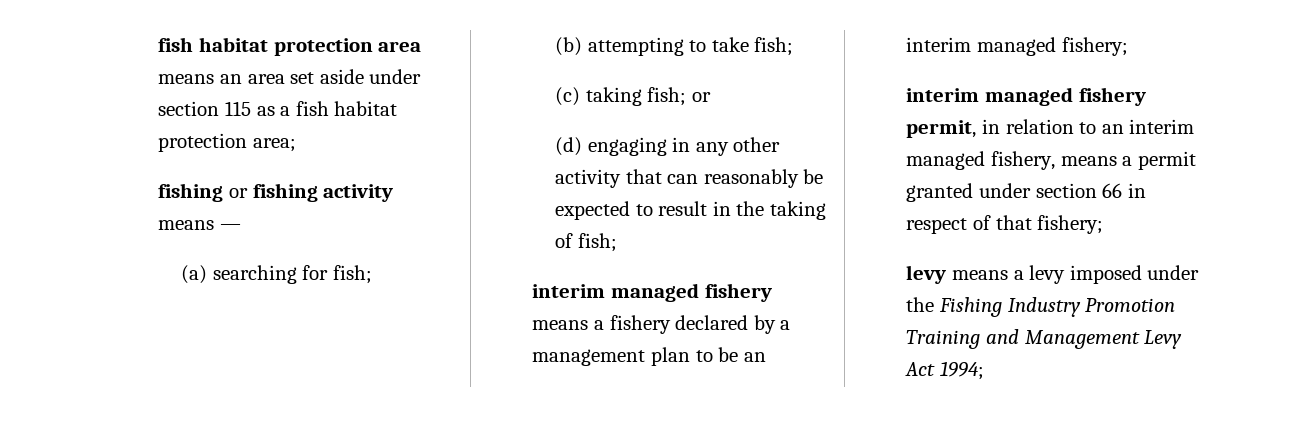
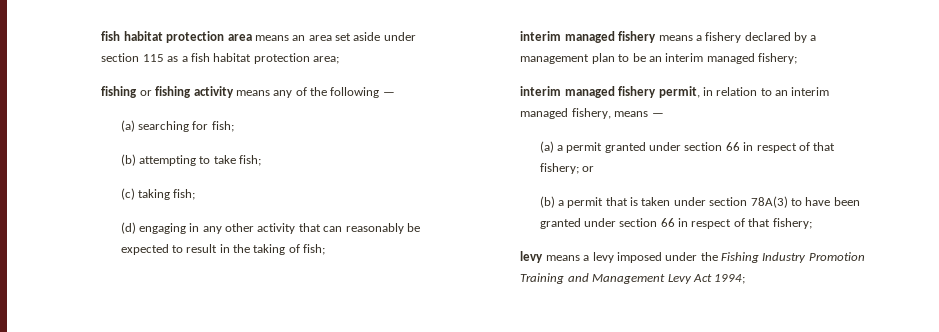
- fishing or fishing activity means —
+ fishing or fishing activity means any of the following —
- (c) taking fish; or
+ (c) taking fish;
- interim managed fishery permit, in relation to an interim managed fishery, means a permit granted under section 66 in respect of that fishery;
+ interim managed fishery permit, in relation to an interim managed fishery, means —
+ (a) a permit granted under section 66 in respect of that fishery; or
+ (b) a permit that is taken under section 78A(3) to have been granted under section 66 in respect of that fishery;

